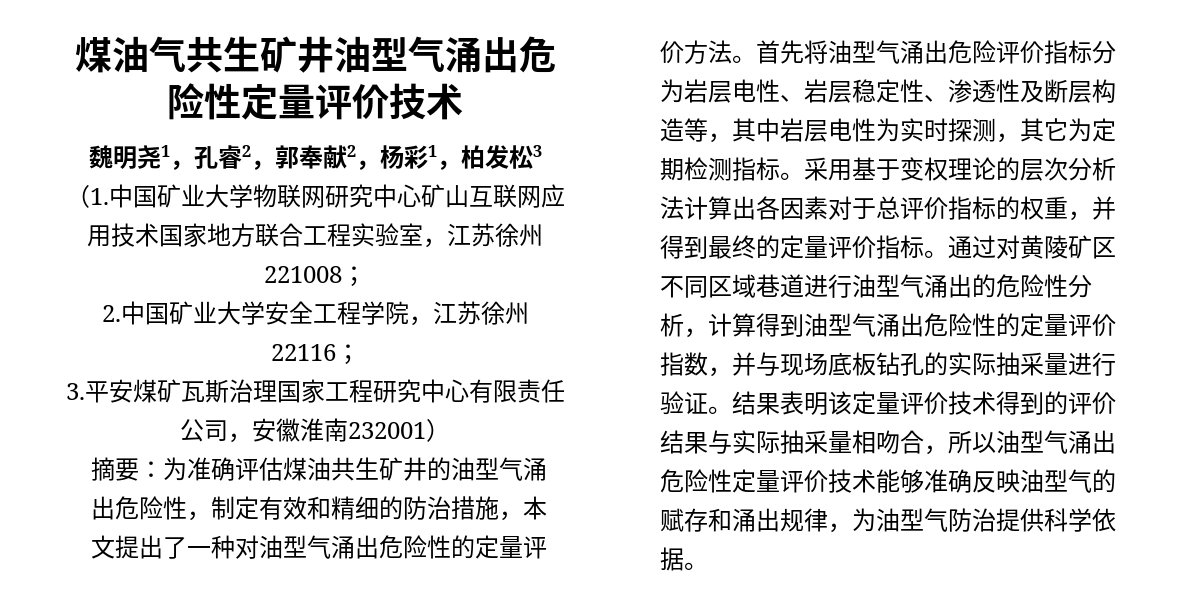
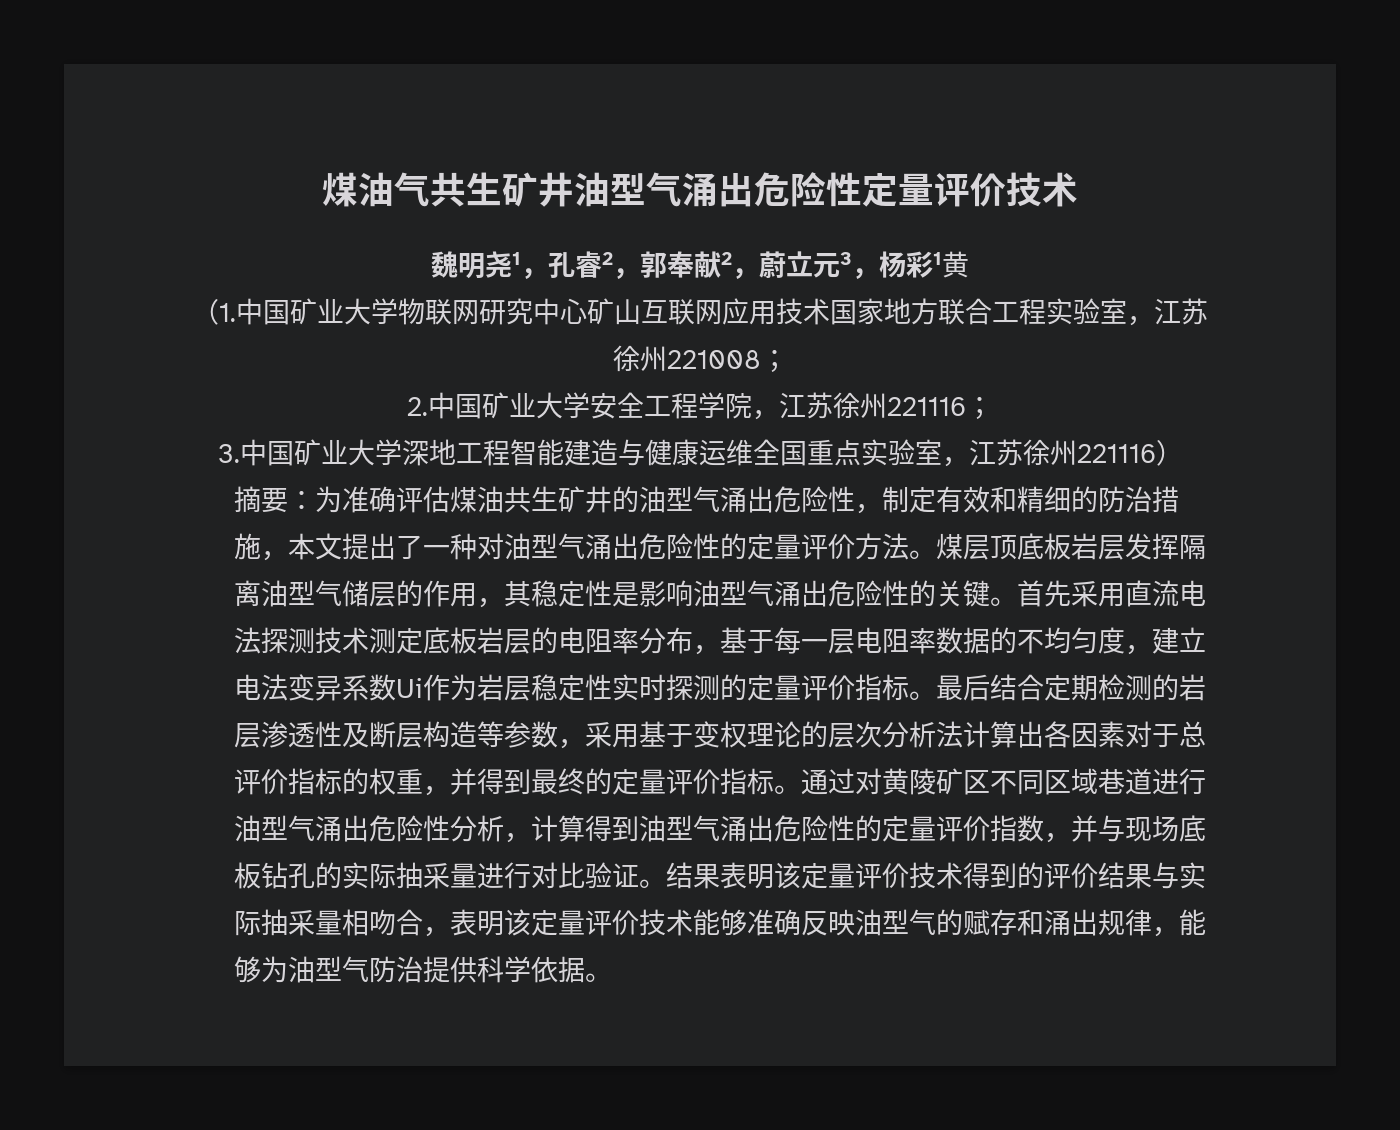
- 魏明尧1，孔睿2，郭奉献2，杨彩1，柏发松3
+ 魏明尧1，孔睿2，郭奉献2，蔚立元3，杨彩1黄
- 2.中国矿业大学安全工程学院，江苏徐州22116；
+ 2.中国矿业大学安全工程学院，江苏徐州221116；
- 3.平安煤矿瓦斯治理国家工程研究中心有限责任公司，安徽淮南232001）
+ 3.中国矿业大学深地工程智能建造与健康运维全国重点实验室，江苏徐州221116）
- 首先将油型气涌出危险评价指标分为岩层电性、岩层稳定性、渗透性及断层构造等，其中岩层电性为实时探测，其它为定期检测指标。采用基于变权理论的层次分析法计算出各因素对于总评价指标的权重，并得到最终的定量评价指标。
+ 煤层顶底板岩层发挥隔离油型气储层的作用，其稳定性是影响油型气涌出危险性的关键。首先采用直流电法探测技术测定底板岩层的电阻率分布，基于每一层电阻率数据的不均匀度，建立电法变异系数Ui作为岩层稳定性实时探测的定量评价指标。最后结合定期检测的岩层渗透性及断层构造等参数，采用基于变权理论的层次分析法计算出各因素对于总评价指标的权重，并得到最终的定量评价指标。
- 通过对黄陵矿区不同区域巷道进行油型气涌出的危险性分析，计算得到油型气涌出危险性的定量评价指数，并与现场底板钻孔的实际抽采量进行验证。
+ 通过对黄陵矿区不同区域巷道进行油型气涌出危险性分析，计算得到油型气涌出危险性的定量评价指数，并与现场底板钻孔的实际抽采量进行对比验证。
- 结果表明该定量评价技术得到的评价结果与实际抽采量相吻合，所以油型气涌出危险性定量评价技术能够准确反映油型气的赋存和涌出规律，为油型气防治提供科学依据。
+ 结果表明该定量评价技术得到的评价结果与实际抽采量相吻合，表明该定量评价技术能够准确反映油型气的赋存和涌出规律，能够为油型气防治提供科学依据。

